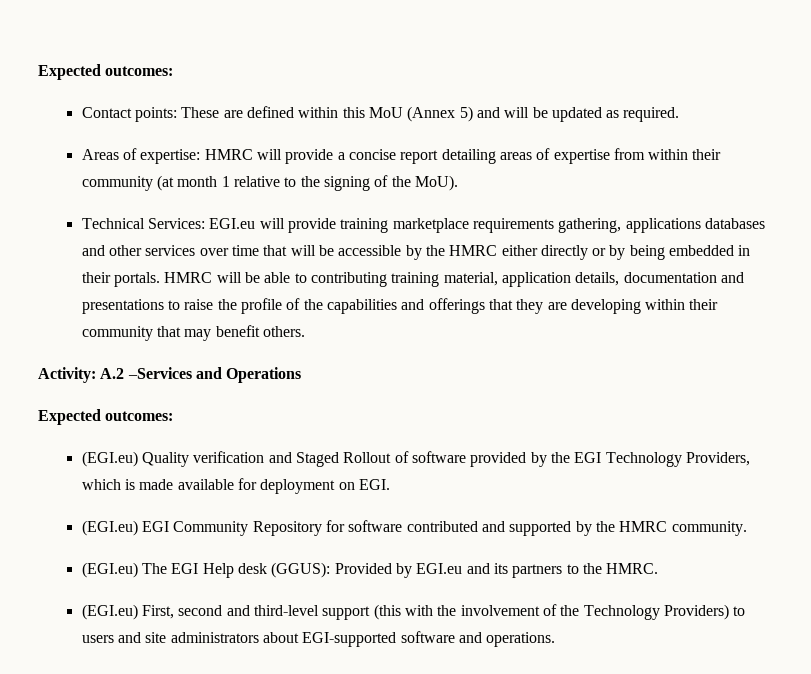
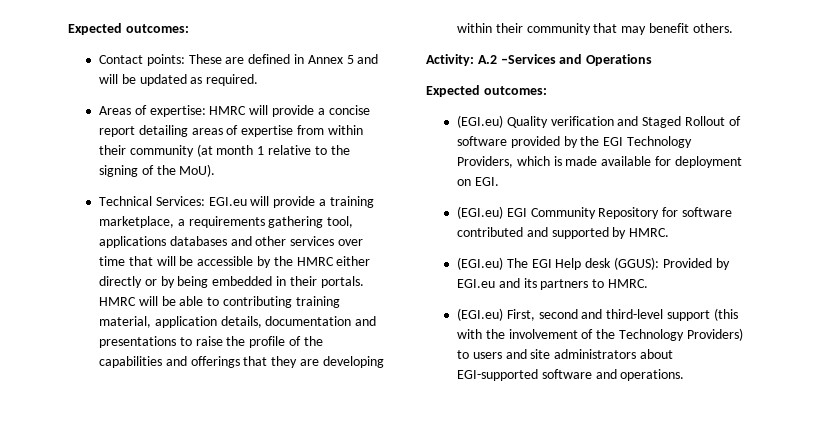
- Contact points: These are defined within this MoU (Annex 5) and will be updated as required.
+ Contact points: These are defined in Annex 5 and will be updated as required.
- Technical Services: EGI.eu will provide training marketplace requirements gathering, applications databases and other services over time that will be accessible by the HMRC either directly or by being embedded in their portals.
+ Technical Services: EGI.eu will provide a training marketplace, a requirements gathering tool, applications databases and other services over time that will be accessible by the HMRC either directly or by being embedded in their portals.
- (EGI.eu) EGI Community Repository for software contributed and supported by the HMRC community.
+ (EGI.eu) EGI Community Repository for software contributed and supported by HMRC.
- (EGI.eu) The EGI Help desk (GGUS): Provided by EGI.eu and its partners to the HMRC.
+ (EGI.eu) The EGI Help desk (GGUS): Provided by EGI.eu and its partners to HMRC.

